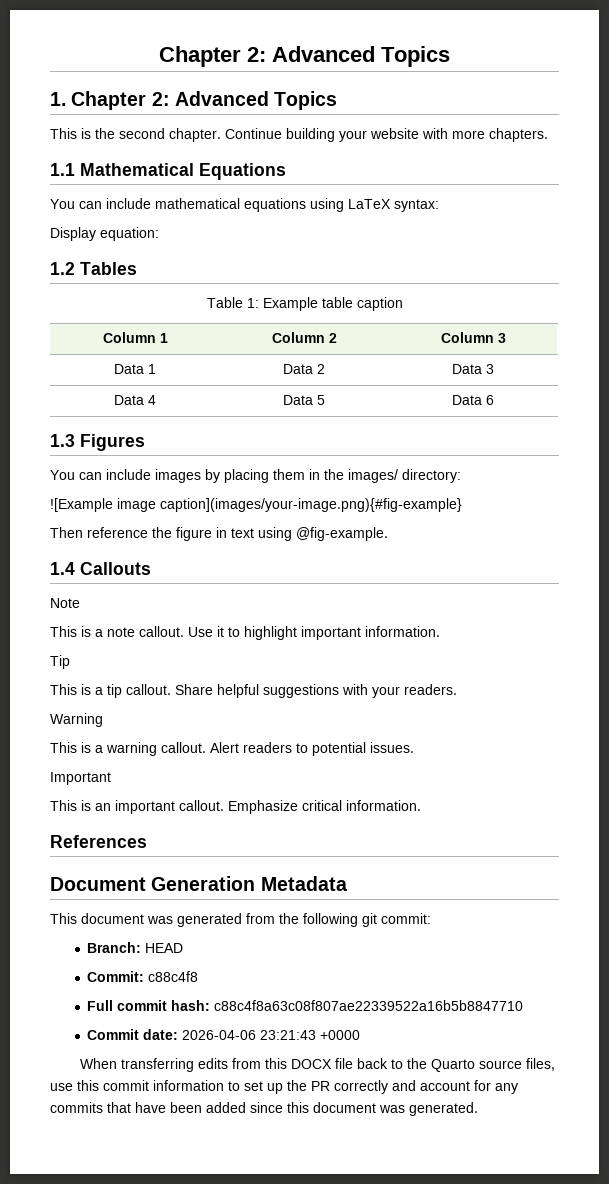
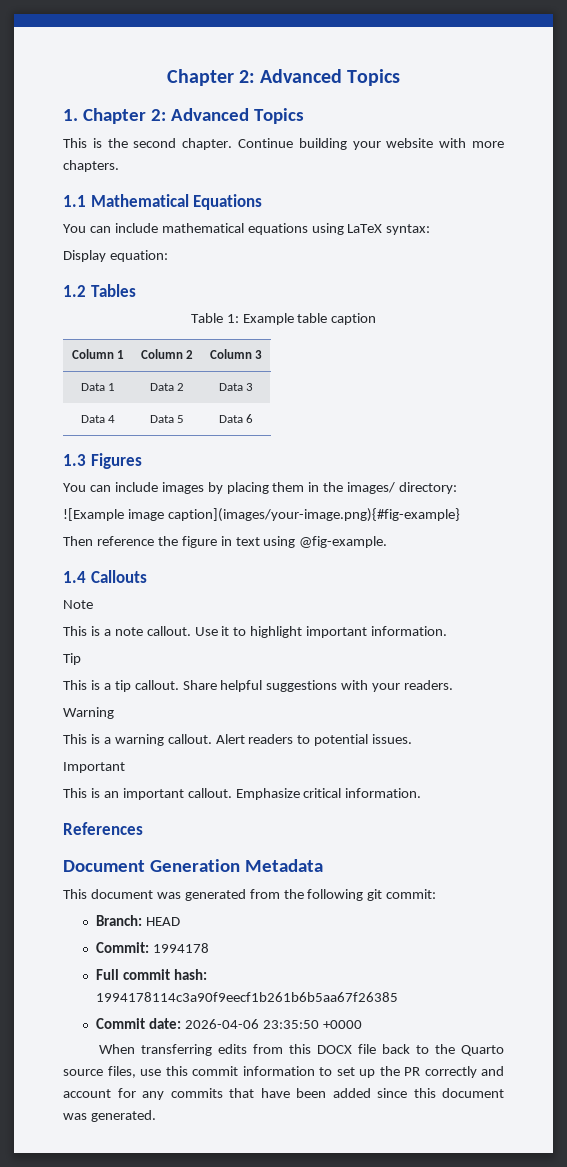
- Commit: c88c4f8
+ Commit: 1994178
- Full commit hash: c88c4f8a63c08f807ae22339522a16b5b8847710
+ Full commit hash: 1994178114c3a90f9eecf1b261b6b5aa67f26385
- Commit date: 2026-04-06 23:21:43 +0000
+ Commit date: 2026-04-06 23:35:50 +0000

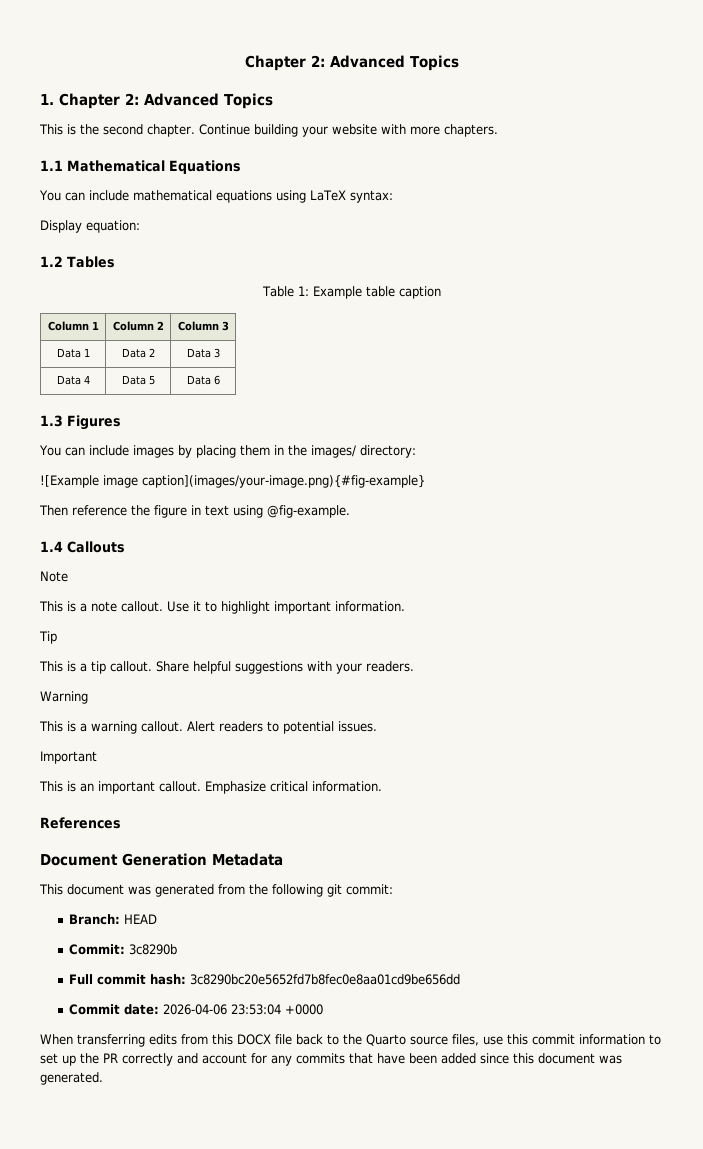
- Commit: 1994178
+ Commit: 3c8290b
- Full commit hash: 1994178114c3a90f9eecf1b261b6b5aa67f26385
+ Full commit hash: 3c8290bc20e5652fd7b8fec0e8aa01cd9be656dd
- Commit date: 2026-04-06 23:35:50 +0000
+ Commit date: 2026-04-06 23:53:04 +0000

